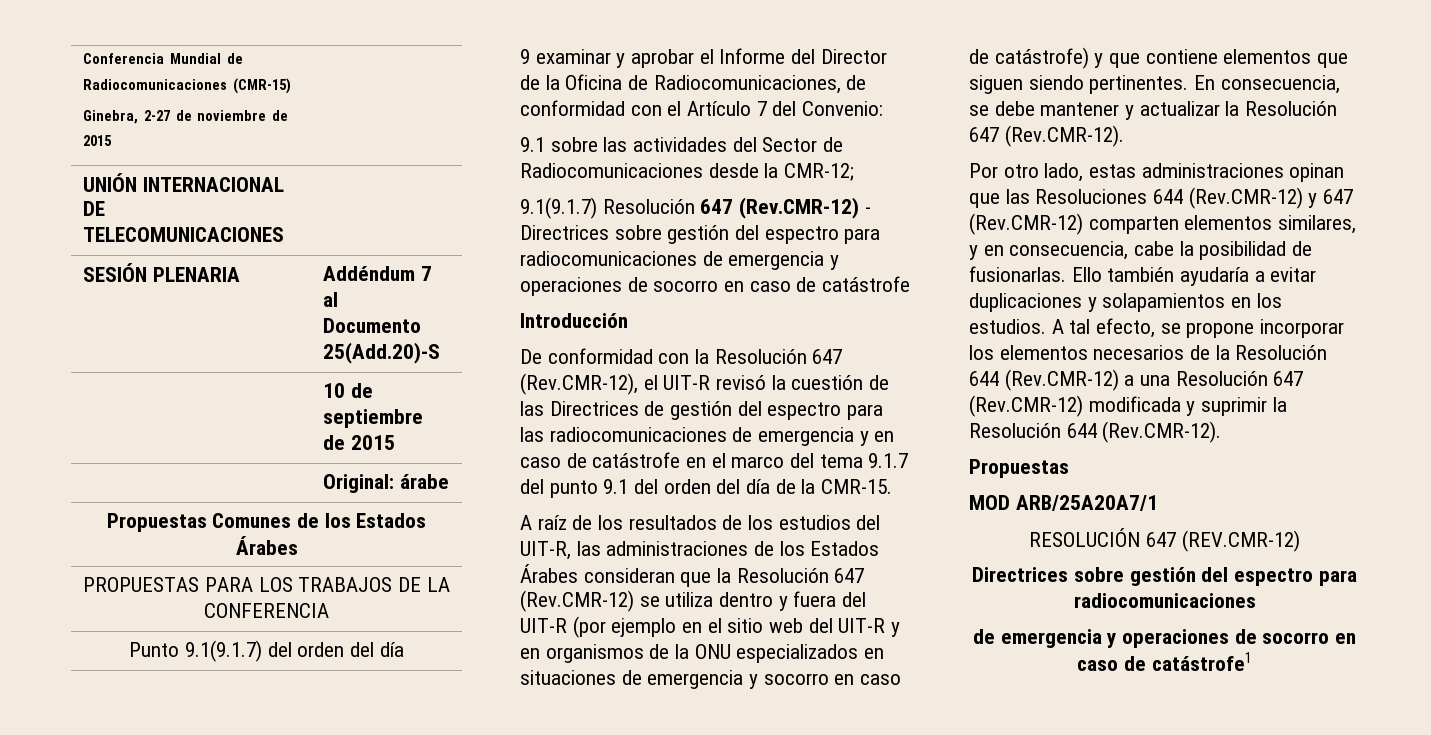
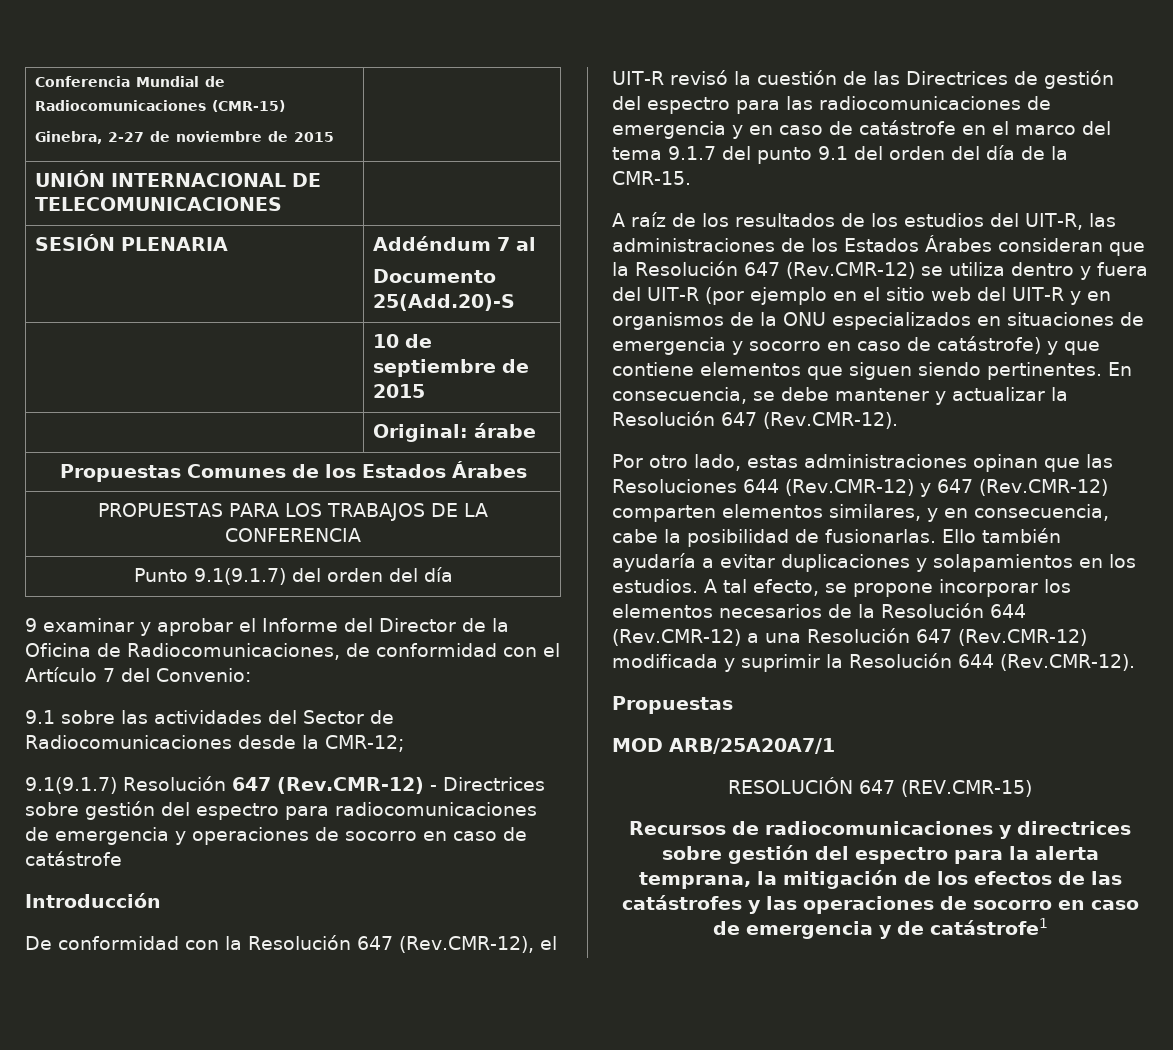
- RESOLUCIÓN 647 (REV.CMR-12)
- Directrices sobre gestión del espectro para radiocomunicaciones
- de emergencia y operaciones de socorro en caso de catástrofe1
+ RESOLUCIÓN 647 (REV.CMR-15)
+ Recursos de radiocomunicaciones y directrices sobre gestión del espectro para la alerta temprana, la mitigación de los efectos de las catástrofes y las operaciones de socorro en caso de emergencia y de catástrofe1

